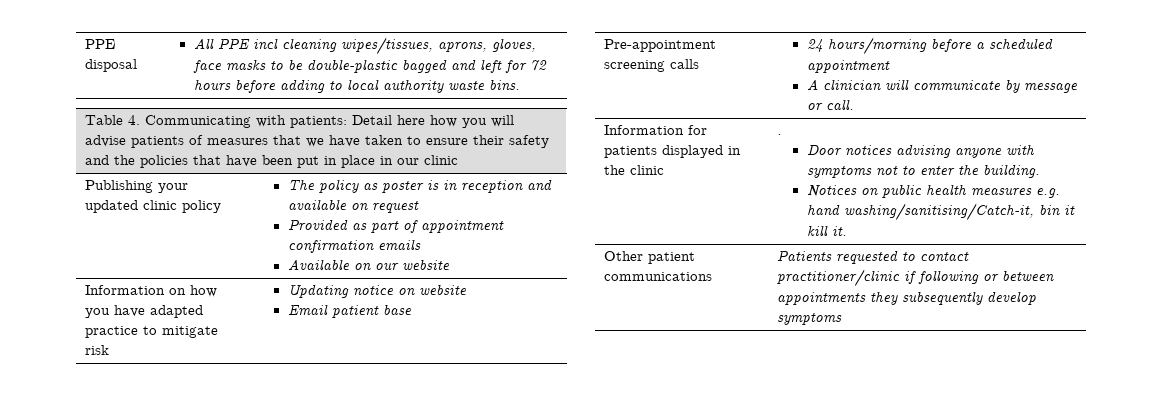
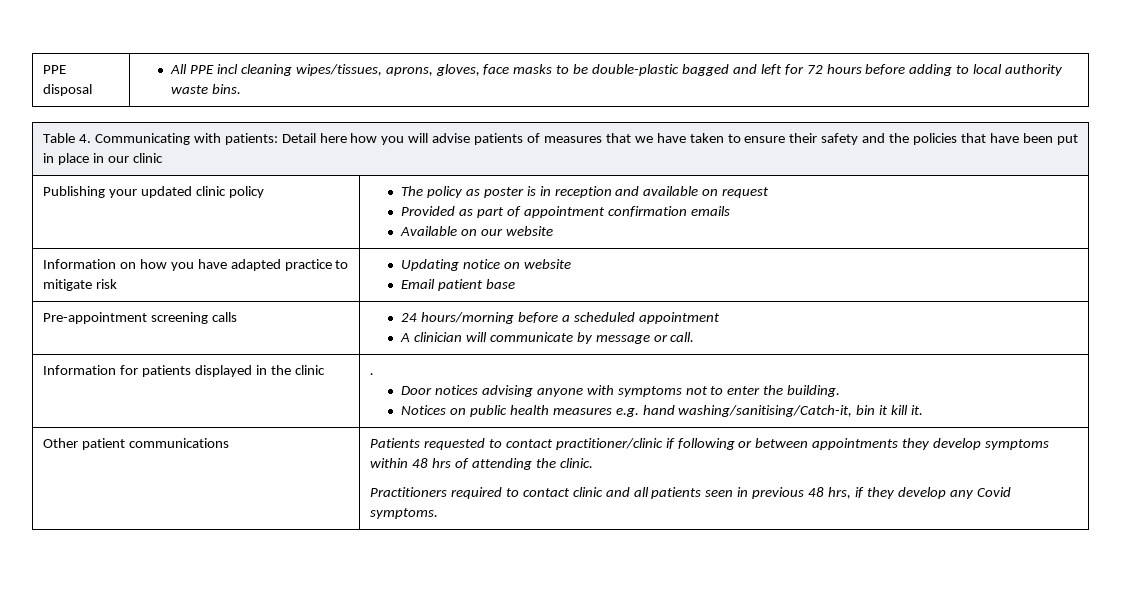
- Patients requested to contact practitioner/clinic if following or between appointments they subsequently develop symptoms
+ Patients requested to contact practitioner/clinic if following or between appointments they develop symptoms within 48 hrs of attending the clinic.
+ Practitioners required to contact clinic and all patients seen in previous 48 hrs, if they develop any Covid symptoms.

